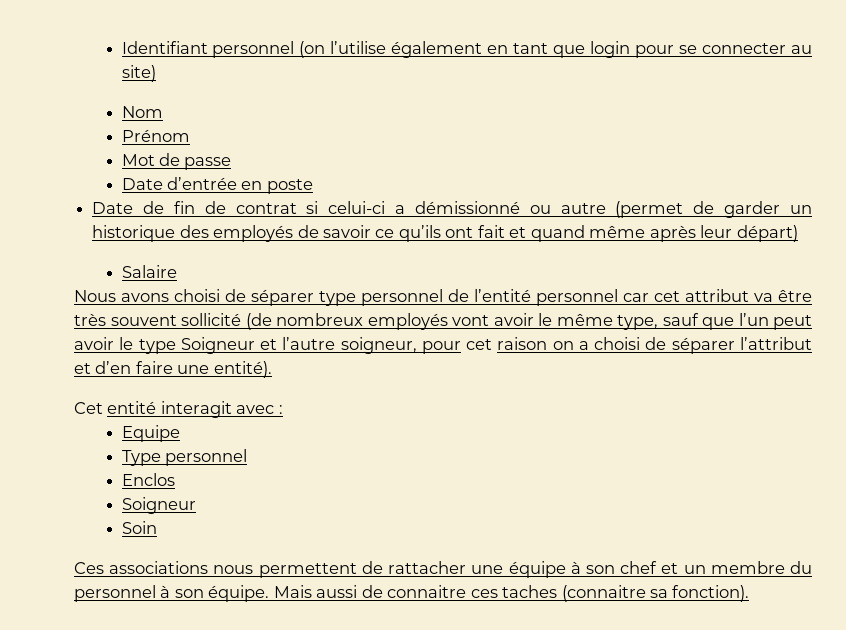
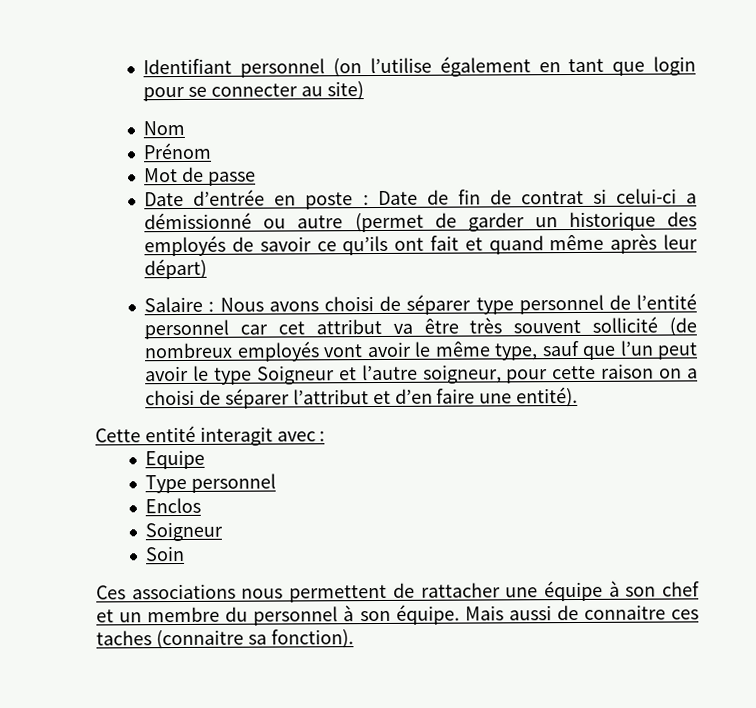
- Date d’entrée en poste
- Date de fin de contrat si celui-ci a démissionné ou autre (permet de garder un historique des employés de savoir ce qu’ils ont fait et quand même après leur départ)
+ Date d’entrée en poste : Date de fin de contrat si celui-ci a démissionné ou autre (permet de garder un historique des employés de savoir ce qu’ils ont fait et quand même après leur départ)
- Salaire
- Nous avons choisi de séparer type personnel de l’entité personnel car cet attribut va être très souvent sollicité (de nombreux employés vont avoir le même type, sauf que l’un peut avoir le type Soigneur et l’autre soigneur, pour cet raison on a choisi de séparer l’attribut et d’en faire une entité).
+ Salaire : Nous avons choisi de séparer type personnel de l’entité personnel car cet attribut va être très souvent sollicité (de nombreux employés vont avoir le même type, sauf que l’un peut avoir le type Soigneur et l’autre soigneur, pour cette raison on a choisi de séparer l’attribut et d’en faire une entité).
- Cet entité interagit avec :
+ Cette entité interagit avec :

